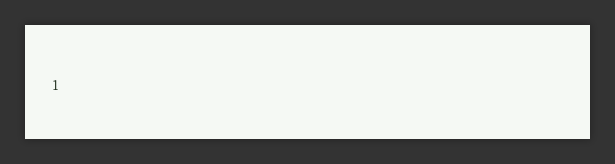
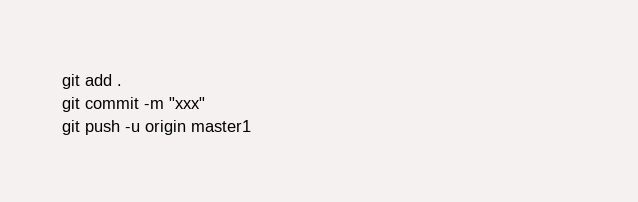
- 1
+ git add .
+ git commit -m "xxx"
+ git push -u origin master1

